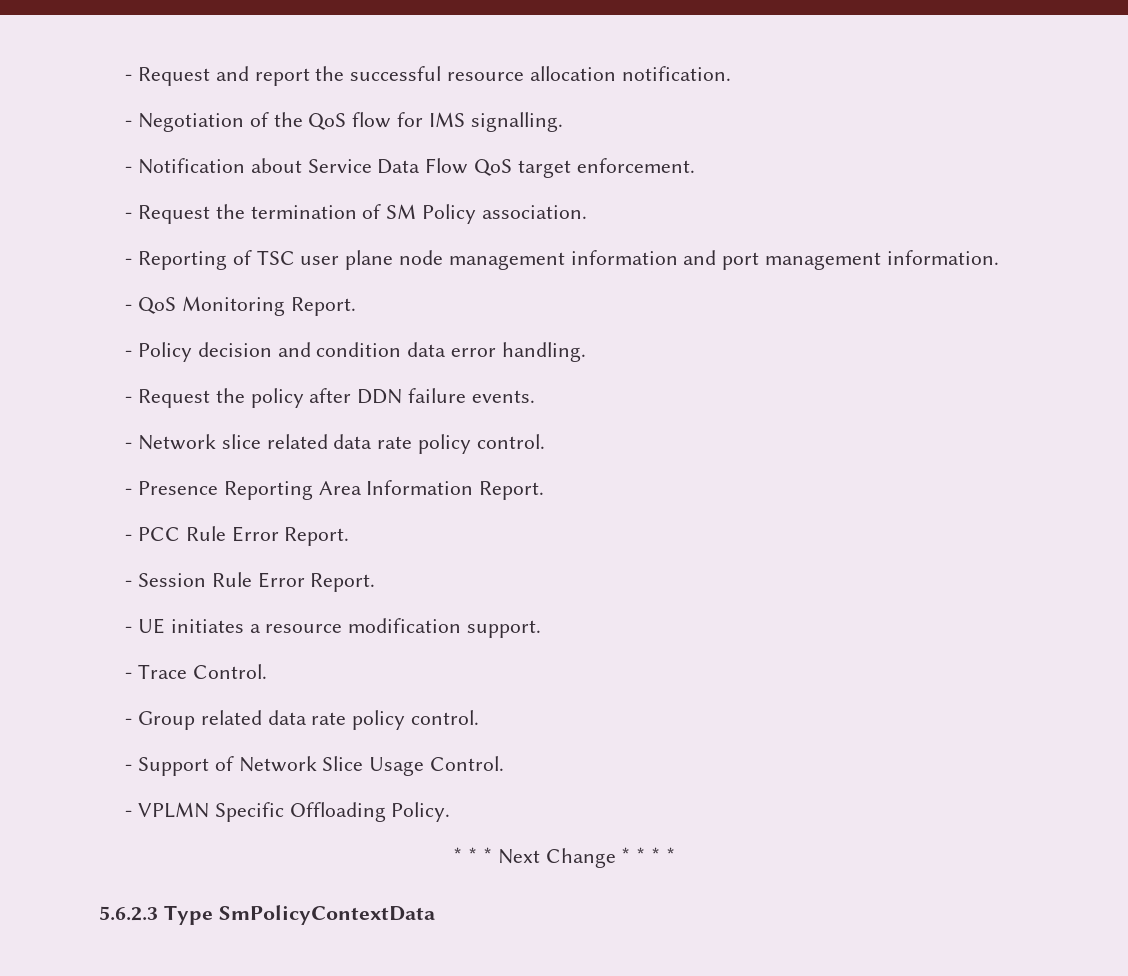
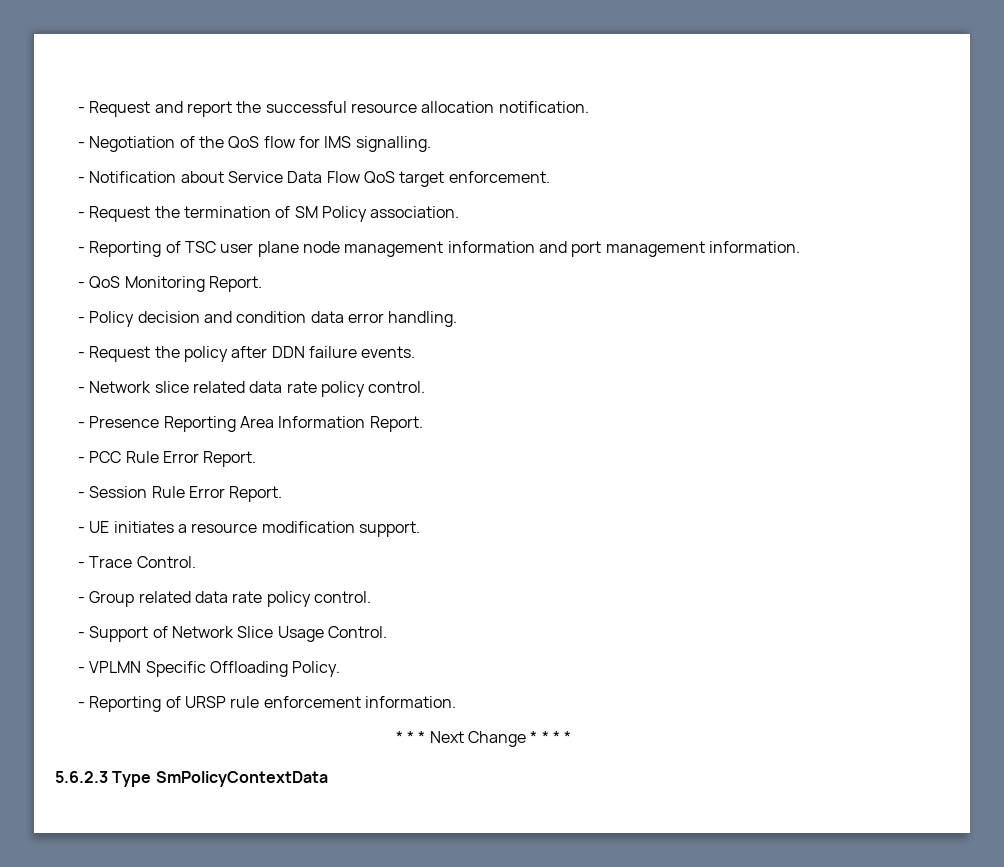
+ - Reporting of URSP rule enforcement information.

